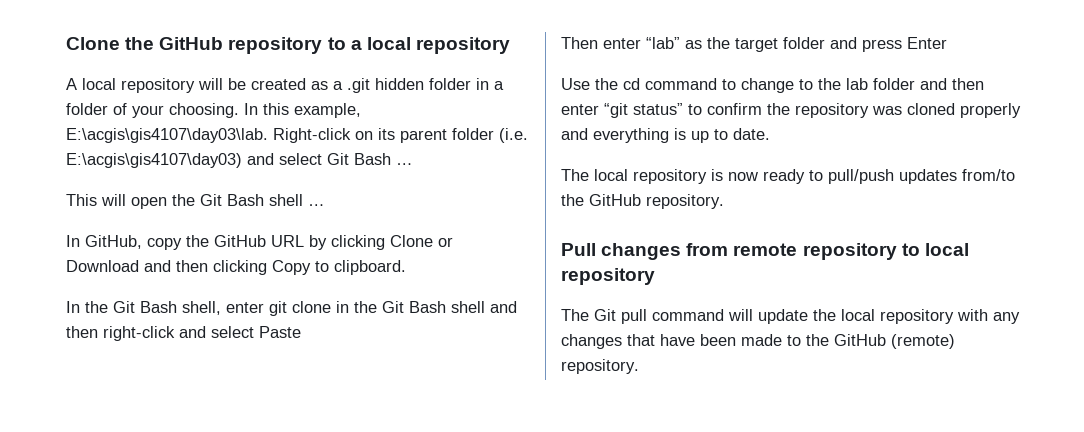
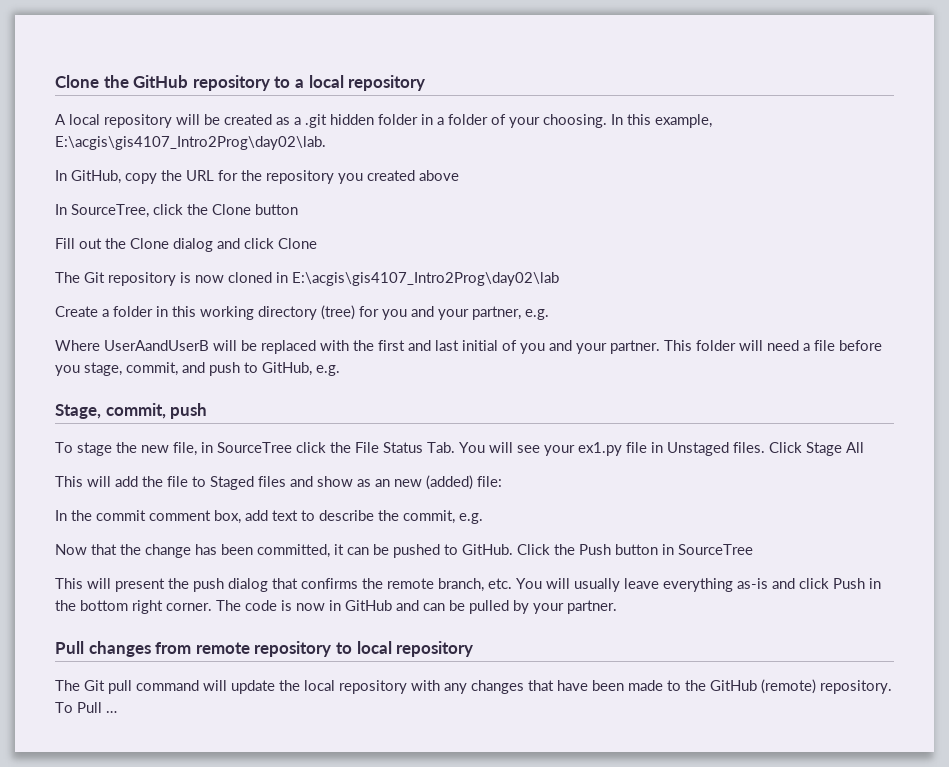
- In this example, E:\acgis\gis4107\day03\lab. Right-click on its parent folder (i.e. E:\acgis\gis4107\day03) and select Git Bash …
- This will open the Git Bash shell …
- In GitHub, copy the GitHub URL by clicking Clone or Download and then clicking Copy to clipboard.
- In the Git Bash shell, enter git clone in the Git Bash shell and then right-click and select Paste
- Then enter “lab” as the target folder and press Enter
- Use the cd command to change to the lab folder and then enter “git status” to confirm the repository was cloned properly and everything is up to date.
- The local repository is now ready to pull/push updates from/to the GitHub repository.
+ In this example, E:\acgis\gis4107_Intro2Prog\day02\lab.
+ In GitHub, copy the URL for the repository you created above
+ In SourceTree, click the Clone button
+ Fill out the Clone dialog and click Clone
+ The Git repository is now cloned in E:\acgis\gis4107_Intro2Prog\day02\lab
+ Create a folder in this working directory (tree) for you and your partner, e.g.
+ Where UserAandUserB will be replaced with the first and last initial of you and your partner. This folder will need a file before you stage, commit, and push to GitHub, e.g.
+ Stage, commit, push
+ To stage the new file, in SourceTree click the File Status Tab. You will see your ex1.py file in Unstaged files. Click Stage All
+ This will add the file to Staged files and show as an new (added) file:
+ In the commit comment box, add text to describe the commit, e.g.
+ Now that the change has been committed, it can be pushed to GitHub. Click the Push button in SourceTree
+ This will present the push dialog that confirms the remote branch, etc. You will usually leave everything as-is and click Push in the bottom right corner. The code is now in GitHub and can be pulled by your partner.
+ To Pull …

